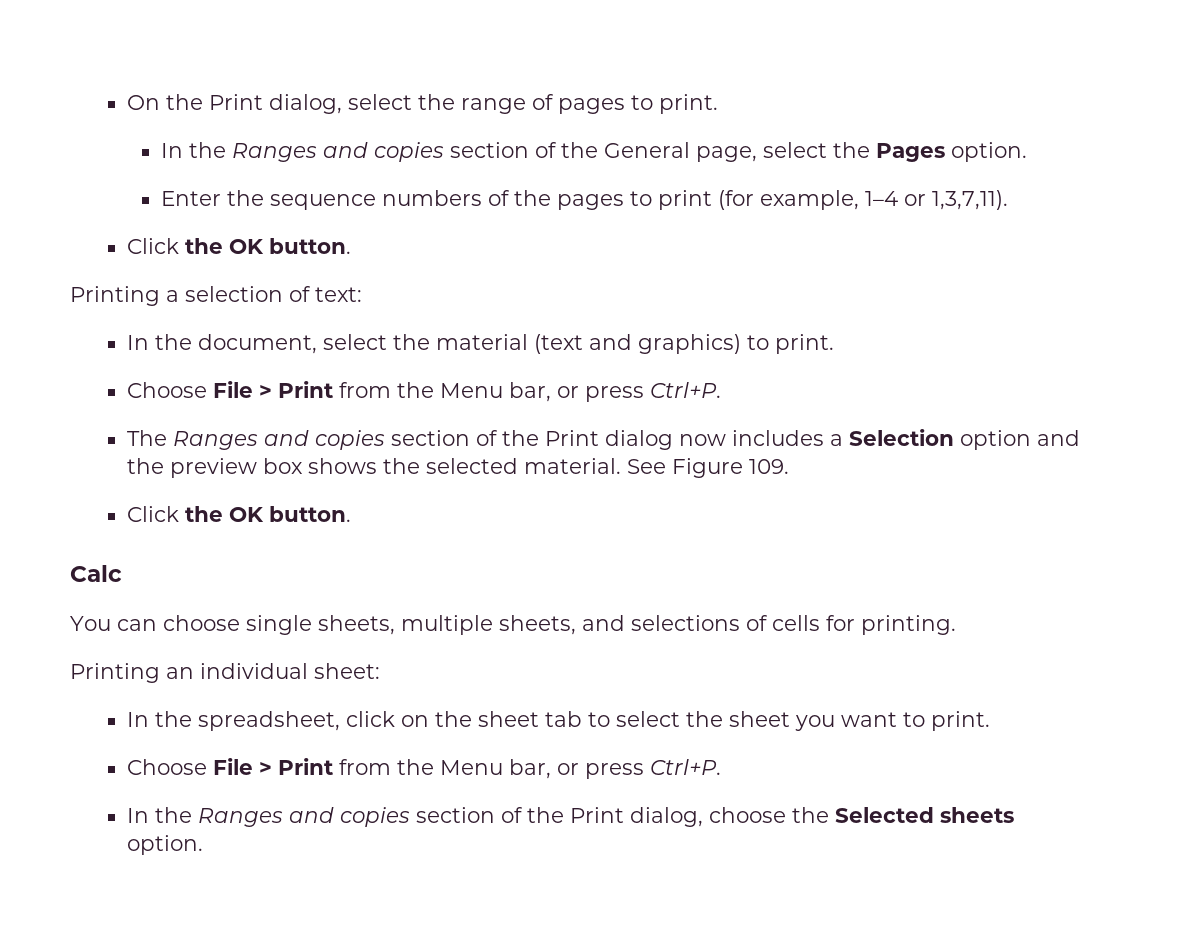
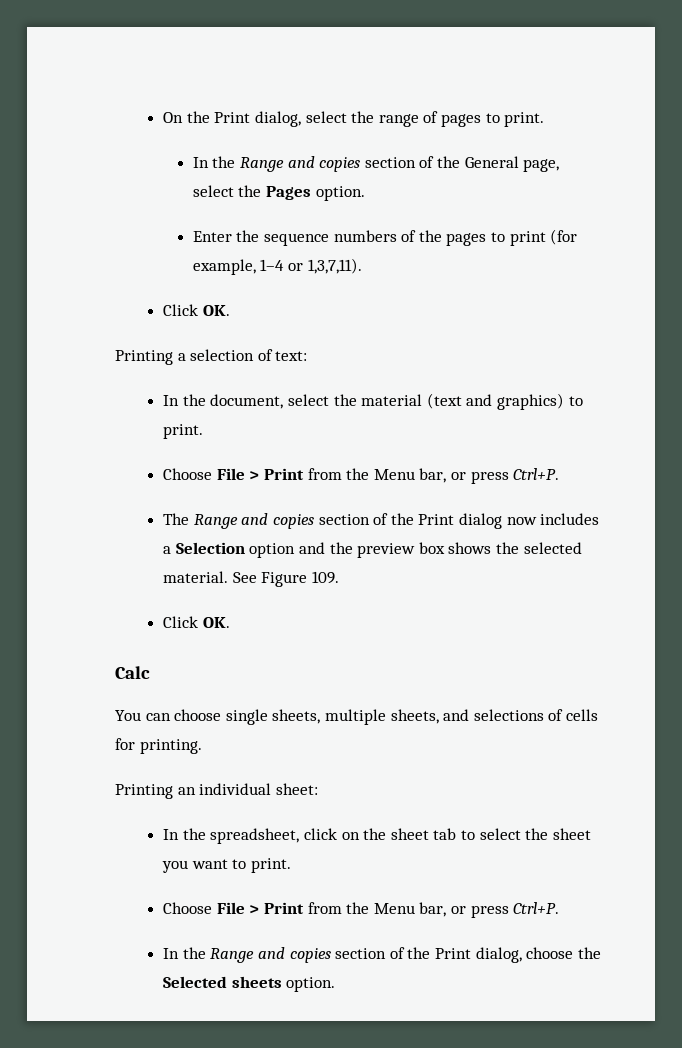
- In the Ranges and copies section of the General page, select the Pages option.
+ In the Range and copies section of the General page, select the Pages option.
  Enter the sequence numbers of the pages to print (for example, 1–4 or 1,3,7,11).
- Click the OK button.
+ Click OK.
- The Ranges and copies section of the Print dialog now includes a Selection option and the preview box shows the selected material.
+ The Range and copies section of the Print dialog now includes a Selection option and the preview box shows the selected material.
  See Figure 109.
- Click the OK button.
+ Click OK.
- In the Ranges and copies section of the Print dialog, choose the Selected sheets option.
+ In the Range and copies section of the Print dialog, choose the Selected sheets option.

